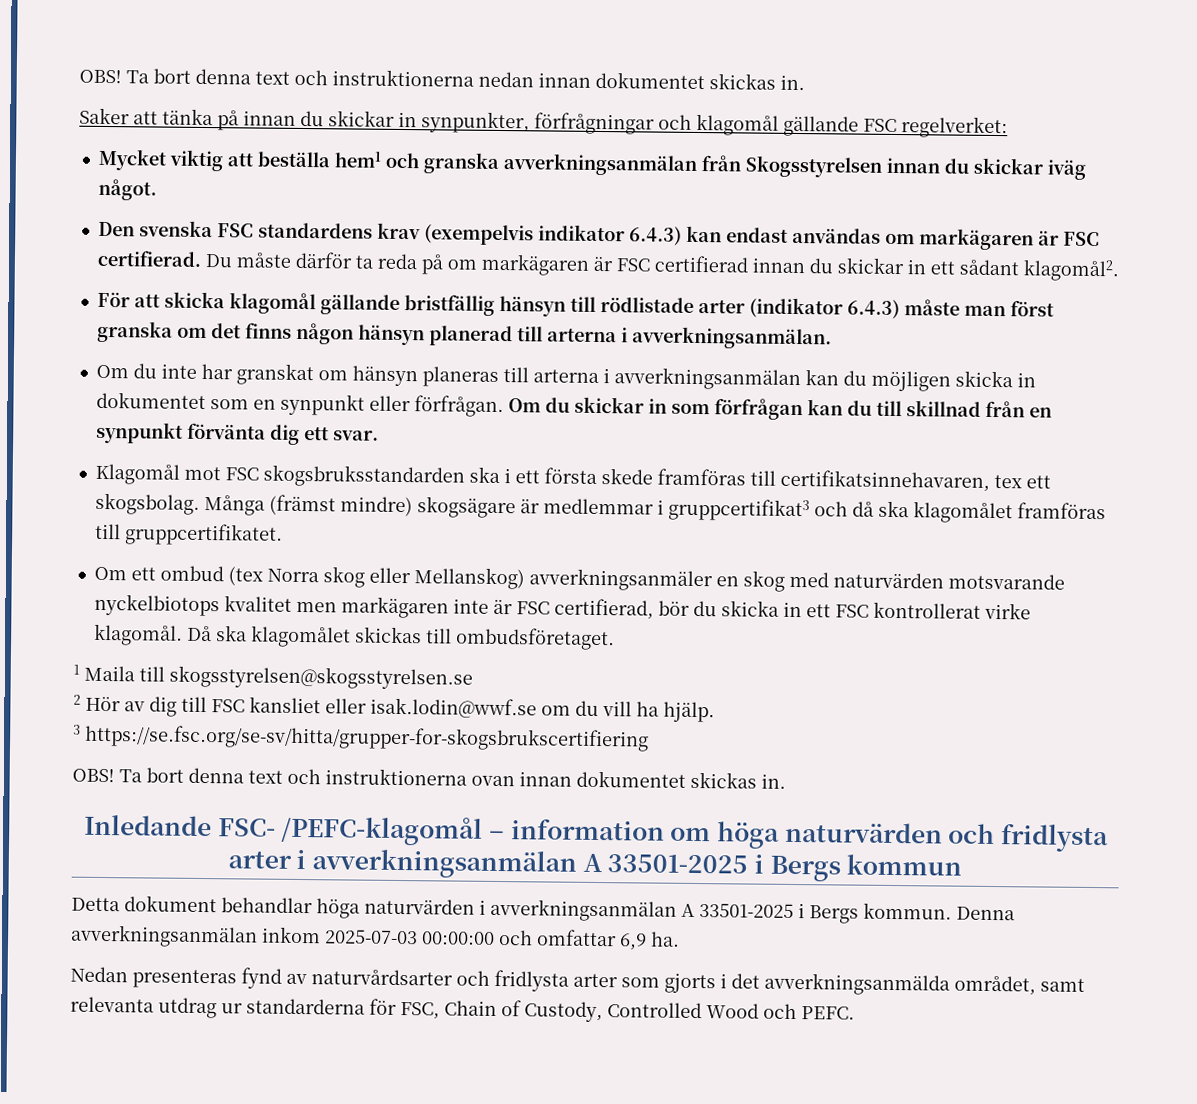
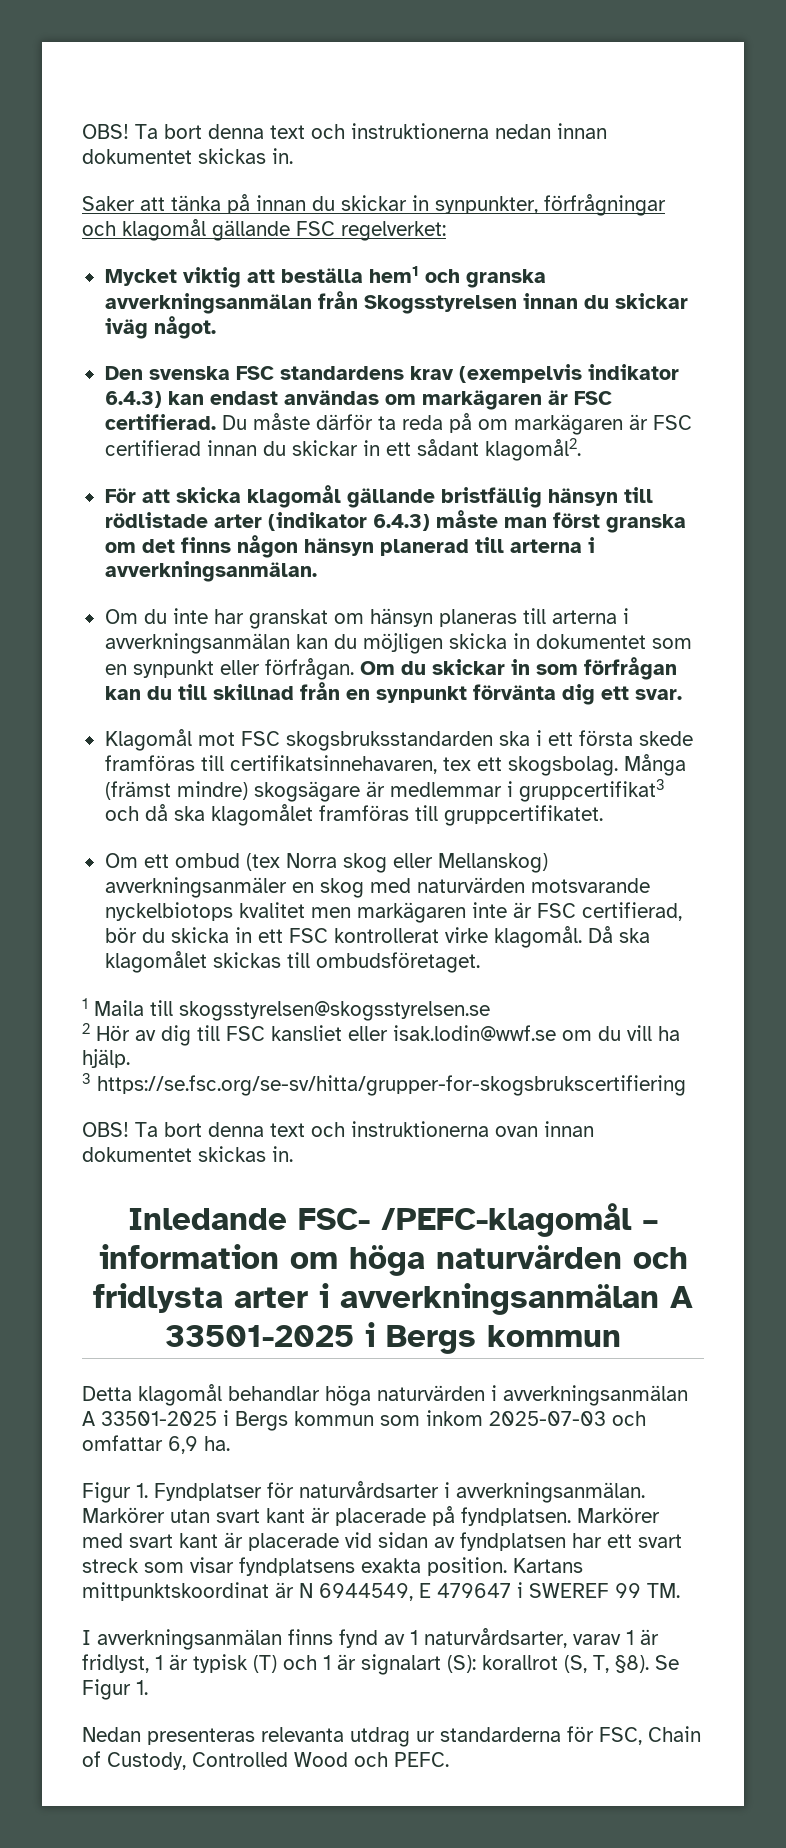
- Detta dokument behandlar höga naturvärden i avverkningsanmälan A 33501-2025 i Bergs kommun. Denna avverkningsanmälan inkom 2025-07-03 00:00:00 och omfattar 6,9 ha.
+ Detta klagomål behandlar höga naturvärden i avverkningsanmälan A 33501-2025 i Bergs kommun som inkom 2025-07-03 och omfattar 6,9 ha.
- Nedan presenteras fynd av naturvårdsarter och fridlysta arter som gjorts i det avverkningsanmälda området, samt relevanta utdrag ur standarderna för FSC, Chain of Custody, Controlled Wood och PEFC.
+ Figur 1. Fyndplatser för naturvårdsarter i avverkningsanmälan. Markörer utan svart kant är placerade på fyndplatsen. Markörer med svart kant är placerade vid sidan av fyndplatsen har ett svart streck som visar fyndplatsens exakta position. Kartans mittpunktskoordinat är N 6944549, E 479647 i SWEREF 99 TM.
+ I avverkningsanmälan finns fynd av 1 naturvårdsarter, varav 1 är fridlyst, 1 är typisk (T) och 1 är signalart (S): korallrot (S, T, §8). Se Figur 1.
+ Nedan presenteras relevanta utdrag ur standarderna för FSC, Chain of Custody, Controlled Wood och PEFC.

